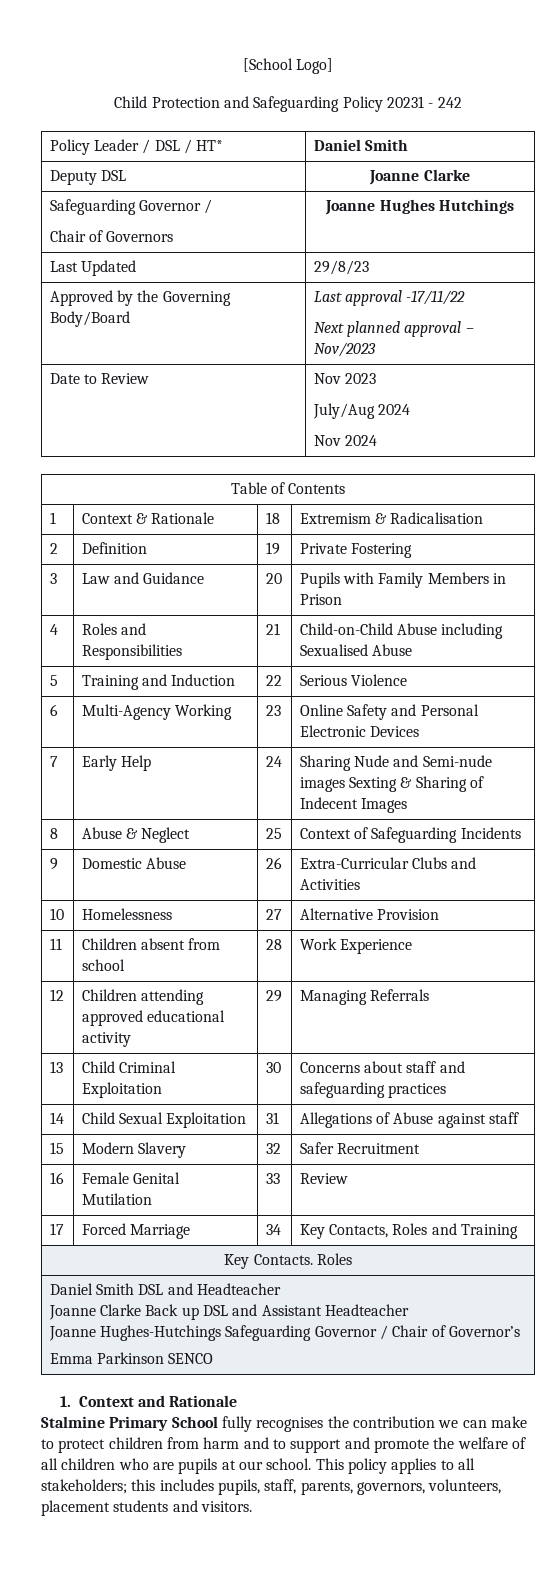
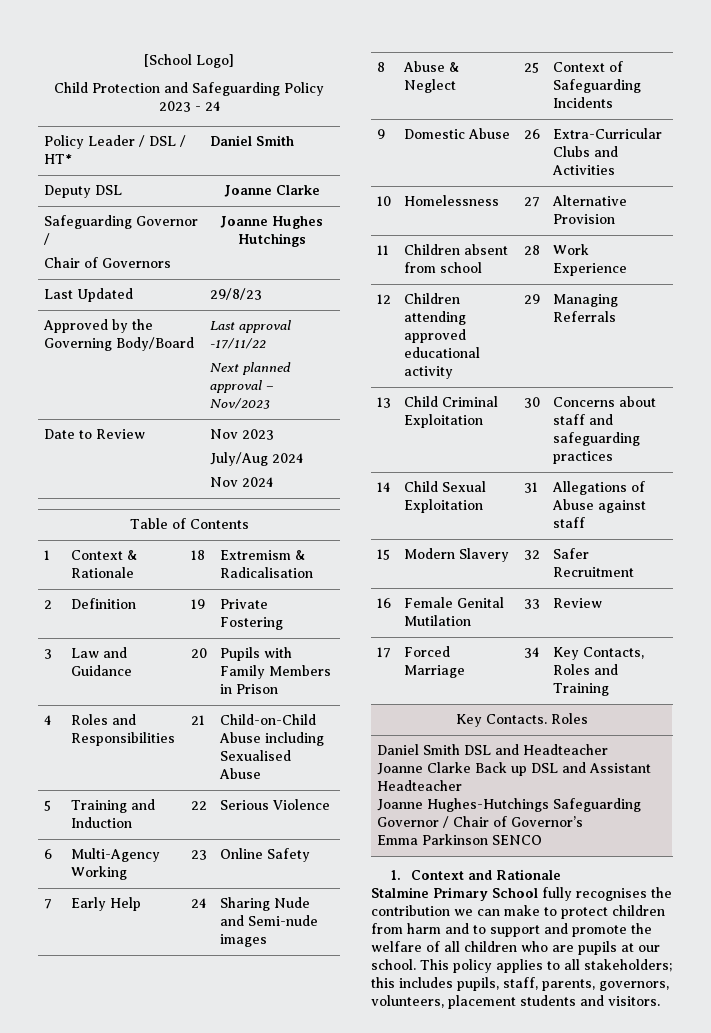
- Child Protection and Safeguarding Policy 20231 - 242
+ Child Protection and Safeguarding Policy 2023 - 24
- 6 | Multi-Agency Working | 23 | Online Safety and Personal Electronic Devices
+ 6 | Multi-Agency Working | 23 | Online Safety
- 7 | Early Help | 24 | Sharing Nude and Semi-nude images Sexting & Sharing of Indecent Images
+ 7 | Early Help | 24 | Sharing Nude and Semi-nude images

